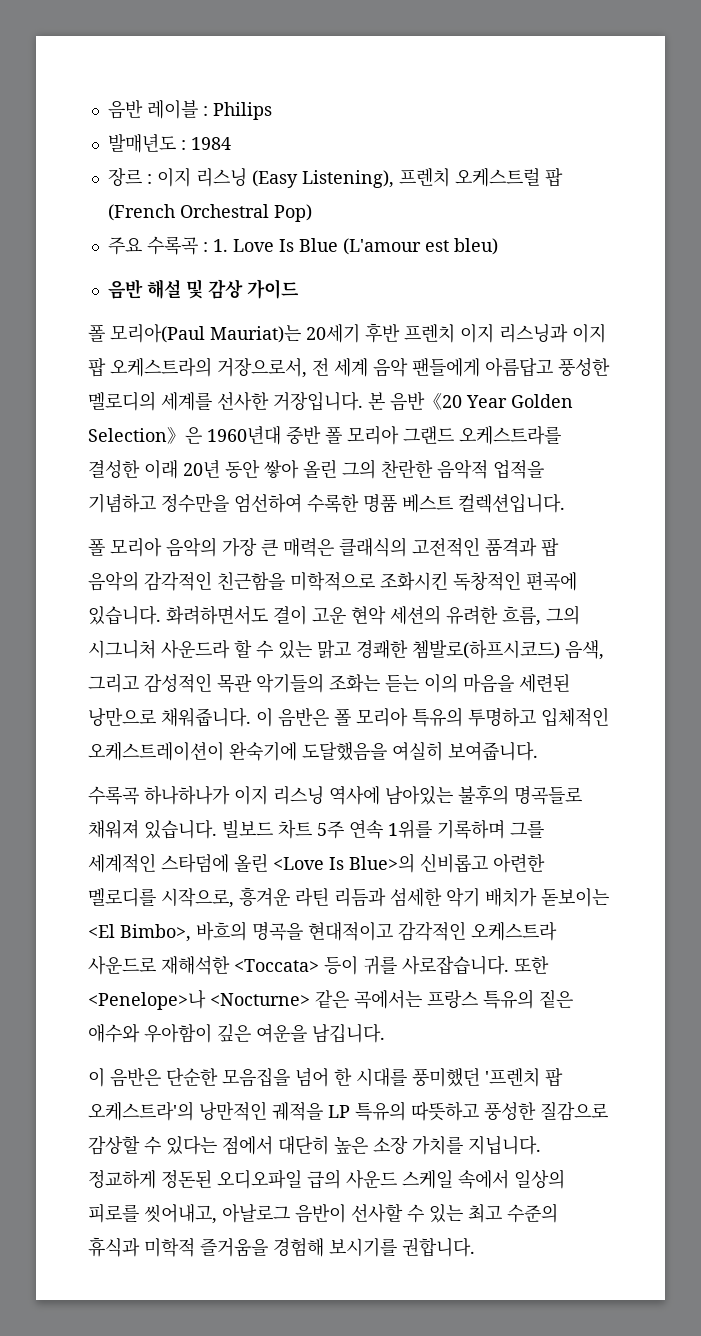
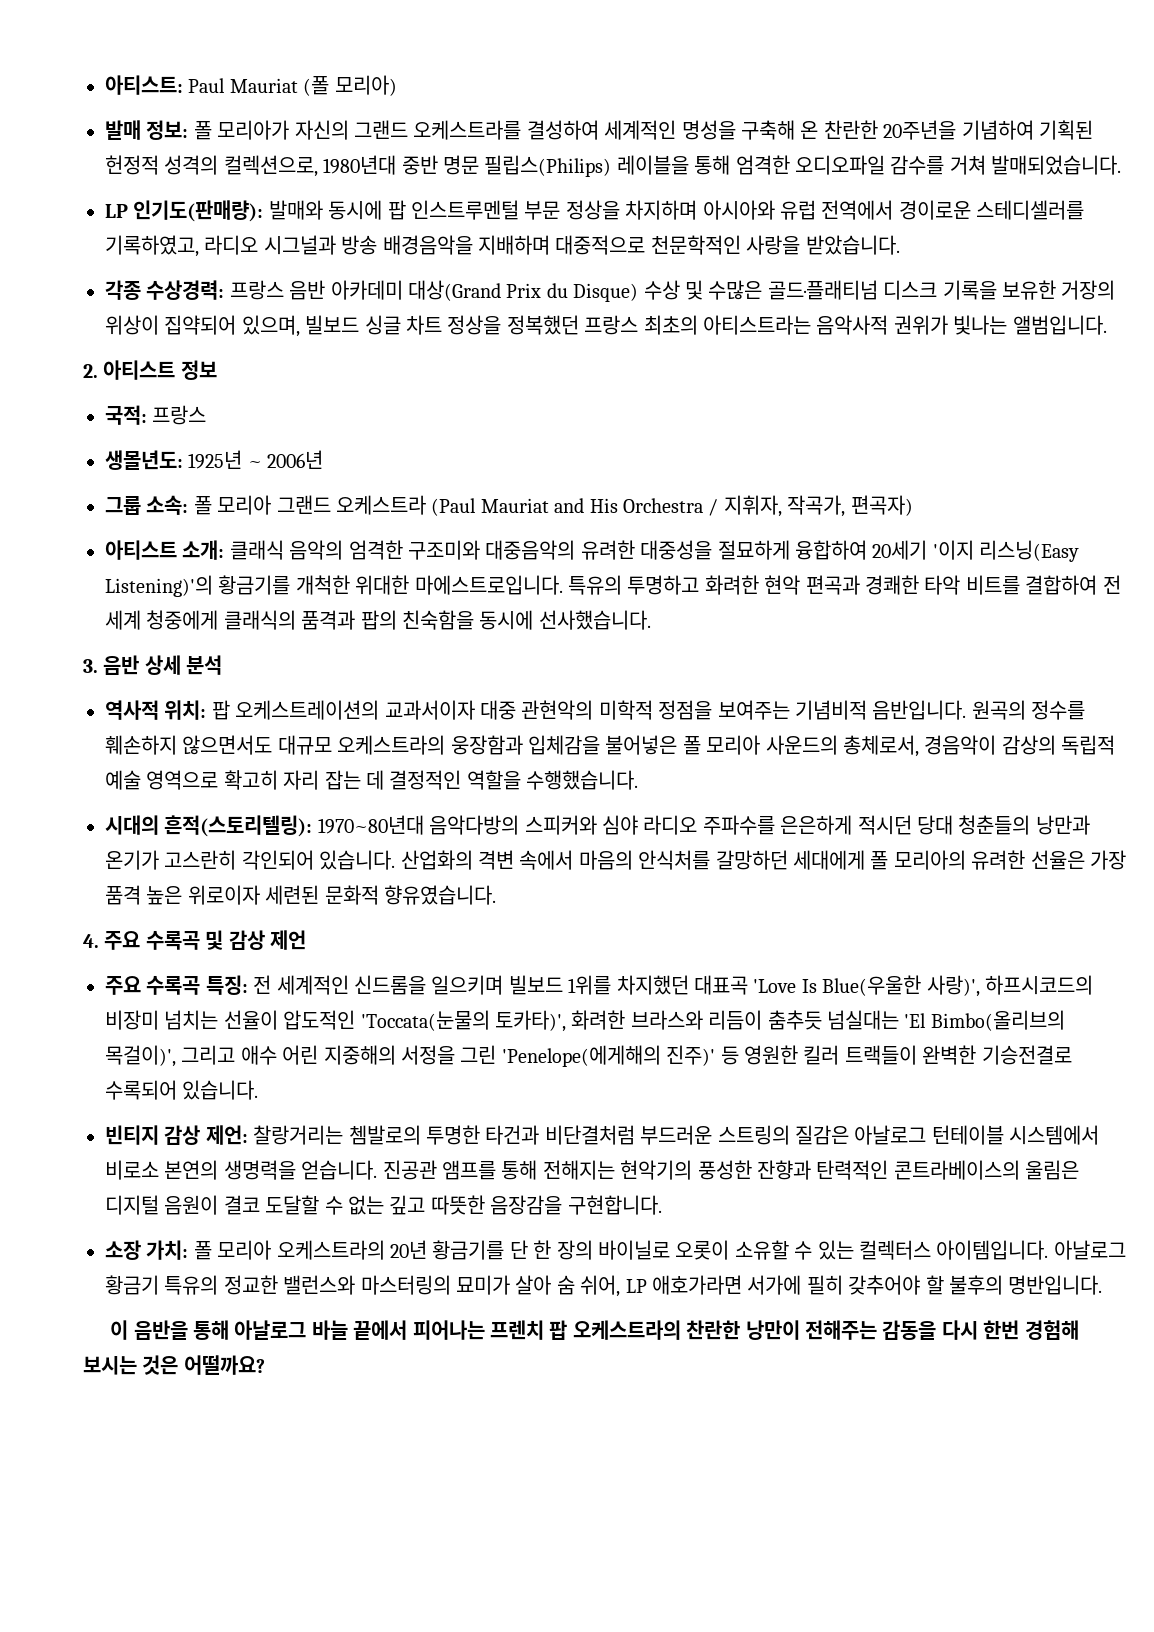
- 음반 레이블 : Philips
- 발매년도 : 1984
- 장르 : 이지 리스닝 (Easy Listening), 프렌치 오케스트럴 팝 (French Orchestral Pop)
- 주요 수록곡 : 1. Love Is Blue (L'amour est bleu)
- 음반 해설 및 감상 가이드
- 폴 모리아(Paul Mauriat)는 20세기 후반 프렌치 이지 리스닝과 이지 팝 오케스트라의 거장으로서, 전 세계 음악 팬들에게 아름답고 풍성한 멜로디의 세계를 선사한 거장입니다. 본 음반《20 Year Golden Selection》은 1960년대 중반 폴 모리아 그랜드 오케스트라를 결성한 이래 20년 동안 쌓아 올린 그의 찬란한 음악적 업적을 기념하고 정수만을 엄선하여 수록한 명품 베스트 컬렉션입니다.
- 폴 모리아 음악의 가장 큰 매력은 클래식의 고전적인 품격과 팝 음악의 감각적인 친근함을 미학적으로 조화시킨 독창적인 편곡에 있습니다. 화려하면서도 결이 고운 현악 세션의 유려한 흐름, 그의 시그니처 사운드라 할 수 있는 맑고 경쾌한 쳄발로(하프시코드) 음색, 그리고 감성적인 목관 악기들의 조화는 듣는 이의 마음을 세련된 낭만으로 채워줍니다. 이 음반은 폴 모리아 특유의 투명하고 입체적인 오케스트레이션이 완숙기에 도달했음을 여실히 보여줍니다.
- 수록곡 하나하나가 이지 리스닝 역사에 남아있는 불후의 명곡들로 채워져 있습니다. 빌보드 차트 5주 연속 1위를 기록하며 그를 세계적인 스타덤에 올린 <Love Is Blue>의 신비롭고 아련한 멜로디를 시작으로, 흥겨운 라틴 리듬과 섬세한 악기 배치가 돋보이는 <El Bimbo>, 바흐의 명곡을 현대적이고 감각적인 오케스트라 사운드로 재해석한 <Toccata> 등이 귀를 사로잡습니다. 또한 <Penelope>나 <Nocturne> 같은 곡에서는 프랑스 특유의 짙은 애수와 우아함이 깊은 여운을 남깁니다.
- 이 음반은 단순한 모음집을 넘어 한 시대를 풍미했던 '프렌치 팝 오케스트라'의 낭만적인 궤적을 LP 특유의 따뜻하고 풍성한 질감으로 감상할 수 있다는 점에서 대단히 높은 소장 가치를 지닙니다. 정교하게 정돈된 오디오파일 급의 사운드 스케일 속에서 일상의 피로를 씻어내고, 아날로그 음반이 선사할 수 있는 최고 수준의 휴식과 미학적 즐거움을 경험해 보시기를 권합니다.
+ 아티스트: Paul Mauriat (폴 모리아)
+ 발매 정보: 폴 모리아가 자신의 그랜드 오케스트라를 결성하여 세계적인 명성을 구축해 온 찬란한 20주년을 기념하여 기획된 헌정적 성격의 컬렉션으로, 1980년대 중반 명문 필립스(Philips) 레이블을 통해 엄격한 오디오파일 감수를 거쳐 발매되었습니다.
+ LP 인기도(판매량): 발매와 동시에 팝 인스트루멘털 부문 정상을 차지하며 아시아와 유럽 전역에서 경이로운 스테디셀러를 기록하였고, 라디오 시그널과 방송 배경음악을 지배하며 대중적으로 천문학적인 사랑을 받았습니다.
+ 각종 수상경력: 프랑스 음반 아카데미 대상(Grand Prix du Disque) 수상 및 수많은 골드·플래티넘 디스크 기록을 보유한 거장의 위상이 집약되어 있으며, 빌보드 싱글 차트 정상을 정복했던 프랑스 최초의 아티스트라는 음악사적 권위가 빛나는 앨범입니다.
+ 2. 아티스트 정보
+ 국적: 프랑스
+ 생몰년도: 1925년 ~ 2006년
+ 그룹 소속: 폴 모리아 그랜드 오케스트라 (Paul Mauriat and His Orchestra / 지휘자, 작곡가, 편곡자)
+ 아티스트 소개: 클래식 음악의 엄격한 구조미와 대중음악의 유려한 대중성을 절묘하게 융합하여 20세기 '이지 리스닝(Easy Listening)'의 황금기를 개척한 위대한 마에스트로입니다. 특유의 투명하고 화려한 현악 편곡과 경쾌한 타악 비트를 결합하여 전 세계 청중에게 클래식의 품격과 팝의 친숙함을 동시에 선사했습니다.
+ 3. 음반 상세 분석
+ 역사적 위치: 팝 오케스트레이션의 교과서이자 대중 관현악의 미학적 정점을 보여주는 기념비적 음반입니다. 원곡의 정수를 훼손하지 않으면서도 대규모 오케스트라의 웅장함과 입체감을 불어넣은 폴 모리아 사운드의 총체로서, 경음악이 감상의 독립적 예술 영역으로 확고히 자리 잡는 데 결정적인 역할을 수행했습니다.
+ 시대의 흔적(스토리텔링): 1970~80년대 음악다방의 스피커와 심야 라디오 주파수를 은은하게 적시던 당대 청춘들의 낭만과 온기가 고스란히 각인되어 있습니다. 산업화의 격변 속에서 마음의 안식처를 갈망하던 세대에게 폴 모리아의 유려한 선율은 가장 품격 높은 위로이자 세련된 문화적 향유였습니다.
+ 4. 주요 수록곡 및 감상 제언
+ 주요 수록곡 특징: 전 세계적인 신드롬을 일으키며 빌보드 1위를 차지했던 대표곡 'Love Is Blue(우울한 사랑)', 하프시코드의 비장미 넘치는 선율이 압도적인 'Toccata(눈물의 토카타)', 화려한 브라스와 리듬이 춤추듯 넘실대는 'El Bimbo(올리브의 목걸이)', 그리고 애수 어린 지중해의 서정을 그린 'Penelope(에게해의 진주)' 등 영원한 킬러 트랙들이 완벽한 기승전결로 수록되어 있습니다.
+ 빈티지 감상 제언: 찰랑거리는 쳄발로의 투명한 타건과 비단결처럼 부드러운 스트링의 질감은 아날로그 턴테이블 시스템에서 비로소 본연의 생명력을 얻습니다. 진공관 앰프를 통해 전해지는 현악기의 풍성한 잔향과 탄력적인 콘트라베이스의 울림은 디지털 음원이 결코 도달할 수 없는 깊고 따뜻한 음장감을 구현합니다.
+ 소장 가치: 폴 모리아 오케스트라의 20년 황금기를 단 한 장의 바이닐로 오롯이 소유할 수 있는 컬렉터스 아이템입니다. 아날로그 황금기 특유의 정교한 밸런스와 마스터링의 묘미가 살아 숨 쉬어, LP 애호가라면 서가에 필히 갖추어야 할 불후의 명반입니다.
+ 이 음반을 통해 아날로그 바늘 끝에서 피어나는 프렌치 팝 오케스트라의 찬란한 낭만이 전해주는 감동을 다시 한번 경험해 보시는 것은 어떨까요?

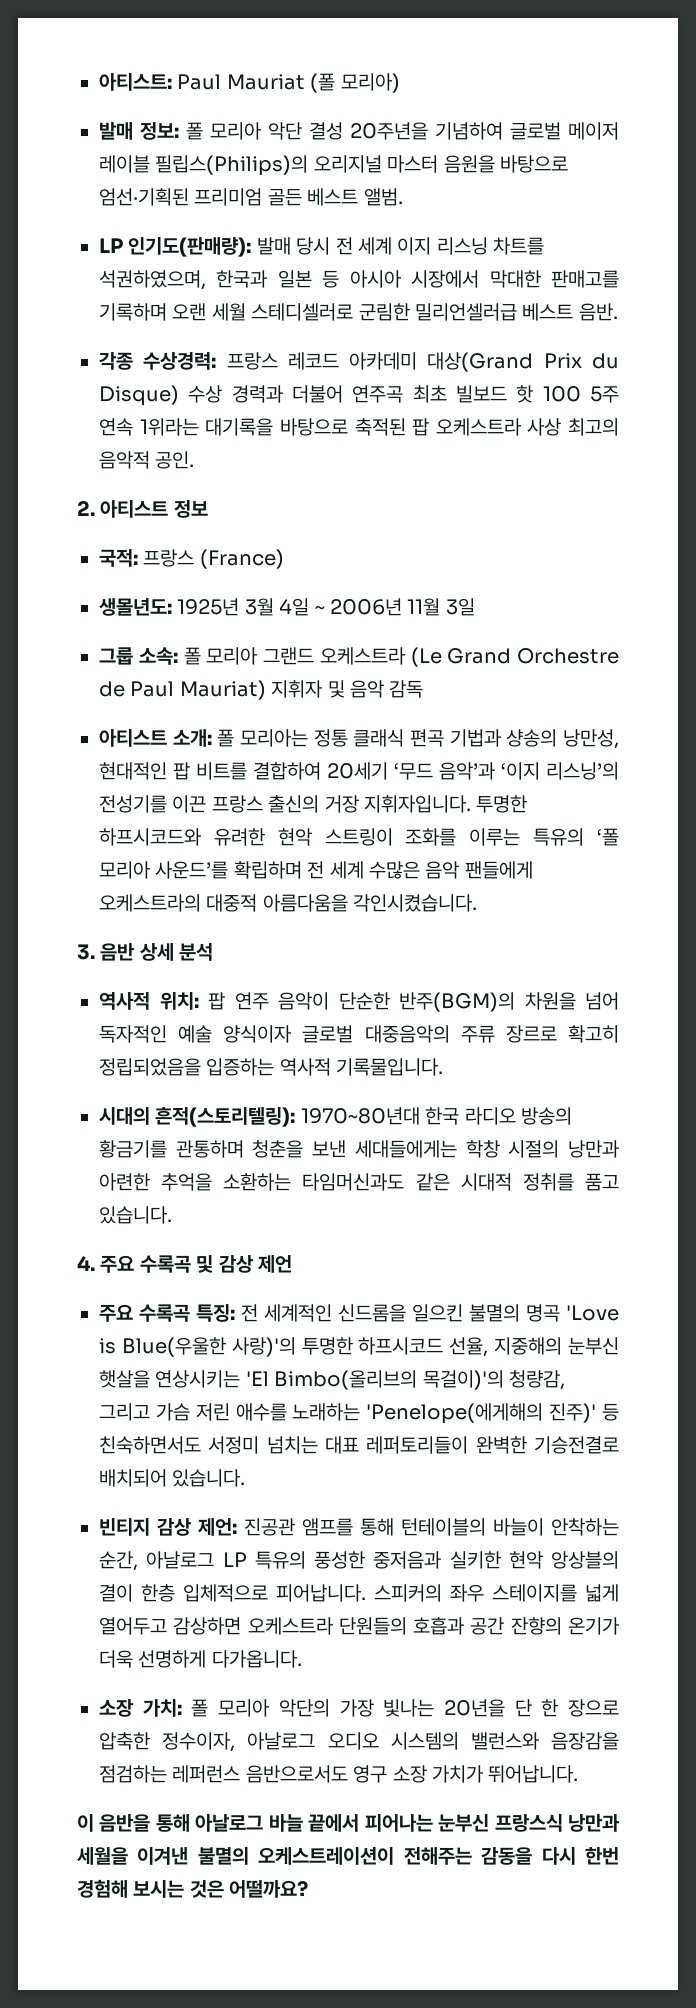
- 발매 정보: 폴 모리아가 자신의 그랜드 오케스트라를 결성하여 세계적인 명성을 구축해 온 찬란한 20주년을 기념하여 기획된 헌정적 성격의 컬렉션으로, 1980년대 중반 명문 필립스(Philips) 레이블을 통해 엄격한 오디오파일 감수를 거쳐 발매되었습니다.
- LP 인기도(판매량): 발매와 동시에 팝 인스트루멘털 부문 정상을 차지하며 아시아와 유럽 전역에서 경이로운 스테디셀러를 기록하였고, 라디오 시그널과 방송 배경음악을 지배하며 대중적으로 천문학적인 사랑을 받았습니다.
+ 발매 정보: 폴 모리아 악단 결성 20주년을 기념하여 글로벌 메이저 레이블 필립스(Philips)의 오리지널 마스터 음원을 바탕으로 엄선·기획된 프리미엄 골든 베스트 앨범.
+ LP 인기도(판매량): 발매 당시 전 세계 이지 리스닝 차트를 석권하였으며, 한국과 일본 등 아시아 시장에서 막대한 판매고를 기록하며 오랜 세월 스테디셀러로 군림한 밀리언셀러급 베스트 음반.
- 각종 수상경력: 프랑스 음반 아카데미 대상(Grand Prix du Disque) 수상 및 수많은 골드·플래티넘 디스크 기록을 보유한 거장의 위상이 집약되어 있으며, 빌보드 싱글 차트 정상을 정복했던 프랑스 최초의 아티스트라는 음악사적 권위가 빛나는 앨범입니다.
+ 각종 수상경력: 프랑스 레코드 아카데미 대상(Grand Prix du Disque) 수상 경력과 더불어 연주곡 최초 빌보드 핫 100 5주 연속 1위라는 대기록을 바탕으로 축적된 팝 오케스트라 사상 최고의 음악적 공인.
- 국적: 프랑스
+ 국적: 프랑스 (France)
- 생몰년도: 1925년 ~ 2006년
+ 생몰년도: 1925년 3월 4일 ~ 2006년 11월 3일
- 그룹 소속: 폴 모리아 그랜드 오케스트라 (Paul Mauriat and His Orchestra / 지휘자, 작곡가, 편곡자)
- 아티스트 소개: 클래식 음악의 엄격한 구조미와 대중음악의 유려한 대중성을 절묘하게 융합하여 20세기 '이지 리스닝(Easy Listening)'의 황금기를 개척한 위대한 마에스트로입니다. 특유의 투명하고 화려한 현악 편곡과 경쾌한 타악 비트를 결합하여 전 세계 청중에게 클래식의 품격과 팝의 친숙함을 동시에 선사했습니다.
+ 그룹 소속: 폴 모리아 그랜드 오케스트라 (Le Grand Orchestre de Paul Mauriat) 지휘자 및 음악 감독
+ 아티스트 소개: 폴 모리아는 정통 클래식 편곡 기법과 샹송의 낭만성, 현대적인 팝 비트를 결합하여 20세기 ‘무드 음악’과 ‘이지 리스닝’의 전성기를 이끈 프랑스 출신의 거장 지휘자입니다. 투명한 하프시코드와 유려한 현악 스트링이 조화를 이루는 특유의 ‘폴 모리아 사운드’를 확립하며 전 세계 수많은 음악 팬들에게 오케스트라의 대중적 아름다움을 각인시켰습니다.
- 역사적 위치: 팝 오케스트레이션의 교과서이자 대중 관현악의 미학적 정점을 보여주는 기념비적 음반입니다. 원곡의 정수를 훼손하지 않으면서도 대규모 오케스트라의 웅장함과 입체감을 불어넣은 폴 모리아 사운드의 총체로서, 경음악이 감상의 독립적 예술 영역으로 확고히 자리 잡는 데 결정적인 역할을 수행했습니다.
- 시대의 흔적(스토리텔링): 1970~80년대 음악다방의 스피커와 심야 라디오 주파수를 은은하게 적시던 당대 청춘들의 낭만과 온기가 고스란히 각인되어 있습니다. 산업화의 격변 속에서 마음의 안식처를 갈망하던 세대에게 폴 모리아의 유려한 선율은 가장 품격 높은 위로이자 세련된 문화적 향유였습니다.
+ 역사적 위치: 팝 연주 음악이 단순한 반주(BGM)의 차원을 넘어 독자적인 예술 양식이자 글로벌 대중음악의 주류 장르로 확고히 정립되었음을 입증하는 역사적 기록물입니다.
+ 시대의 흔적(스토리텔링): 1970~80년대 한국 라디오 방송의 황금기를 관통하며 청춘을 보낸 세대들에게는 학창 시절의 낭만과 아련한 추억을 소환하는 타임머신과도 같은 시대적 정취를 품고 있습니다.
- 주요 수록곡 특징: 전 세계적인 신드롬을 일으키며 빌보드 1위를 차지했던 대표곡 'Love Is Blue(우울한 사랑)', 하프시코드의 비장미 넘치는 선율이 압도적인 'Toccata(눈물의 토카타)', 화려한 브라스와 리듬이 춤추듯 넘실대는 'El Bimbo(올리브의 목걸이)', 그리고 애수 어린 지중해의 서정을 그린 'Penelope(에게해의 진주)' 등 영원한 킬러 트랙들이 완벽한 기승전결로 수록되어 있습니다.
+ 주요 수록곡 특징: 전 세계적인 신드롬을 일으킨 불멸의 명곡 'Love is Blue(우울한 사랑)'의 투명한 하프시코드 선율, 지중해의 눈부신 햇살을 연상시키는 'El Bimbo(올리브의 목걸이)'의 청량감, 그리고 가슴 저린 애수를 노래하는 'Penelope(에게해의 진주)' 등 친숙하면서도 서정미 넘치는 대표 레퍼토리들이 완벽한 기승전결로 배치되어 있습니다.
- 빈티지 감상 제언: 찰랑거리는 쳄발로의 투명한 타건과 비단결처럼 부드러운 스트링의 질감은 아날로그 턴테이블 시스템에서 비로소 본연의 생명력을 얻습니다. 진공관 앰프를 통해 전해지는 현악기의 풍성한 잔향과 탄력적인 콘트라베이스의 울림은 디지털 음원이 결코 도달할 수 없는 깊고 따뜻한 음장감을 구현합니다.
- 소장 가치: 폴 모리아 오케스트라의 20년 황금기를 단 한 장의 바이닐로 오롯이 소유할 수 있는 컬렉터스 아이템입니다. 아날로그 황금기 특유의 정교한 밸런스와 마스터링의 묘미가 살아 숨 쉬어, LP 애호가라면 서가에 필히 갖추어야 할 불후의 명반입니다.
+ 빈티지 감상 제언: 진공관 앰프를 통해 턴테이블의 바늘이 안착하는 순간, 아날로그 LP 특유의 풍성한 중저음과 실키한 현악 앙상블의 결이 한층 입체적으로 피어납니다. 스피커의 좌우 스테이지를 넓게 열어두고 감상하면 오케스트라 단원들의 호흡과 공간 잔향의 온기가 더욱 선명하게 다가옵니다.
+ 소장 가치: 폴 모리아 악단의 가장 빛나는 20년을 단 한 장으로 압축한 정수이자, 아날로그 오디오 시스템의 밸런스와 음장감을 점검하는 레퍼런스 음반으로서도 영구 소장 가치가 뛰어납니다.
- 이 음반을 통해 아날로그 바늘 끝에서 피어나는 프렌치 팝 오케스트라의 찬란한 낭만이 전해주는 감동을 다시 한번 경험해 보시는 것은 어떨까요?
+ 이 음반을 통해 아날로그 바늘 끝에서 피어나는 눈부신 프랑스식 낭만과 세월을 이겨낸 불멸의 오케스트레이션이 전해주는 감동을 다시 한번 경험해 보시는 것은 어떨까요?

